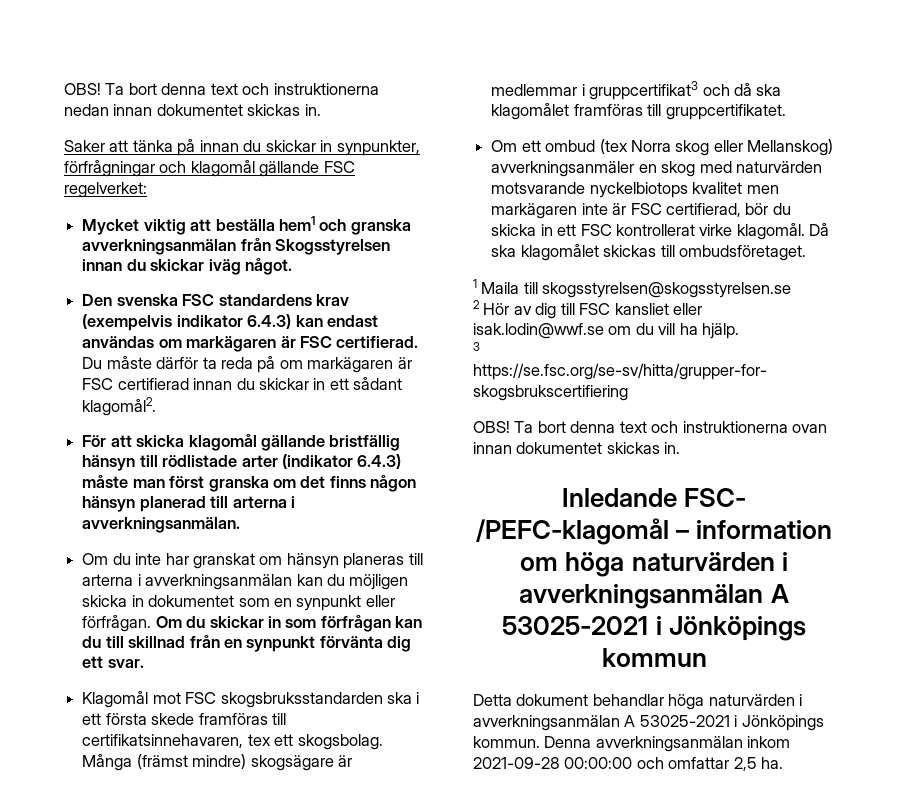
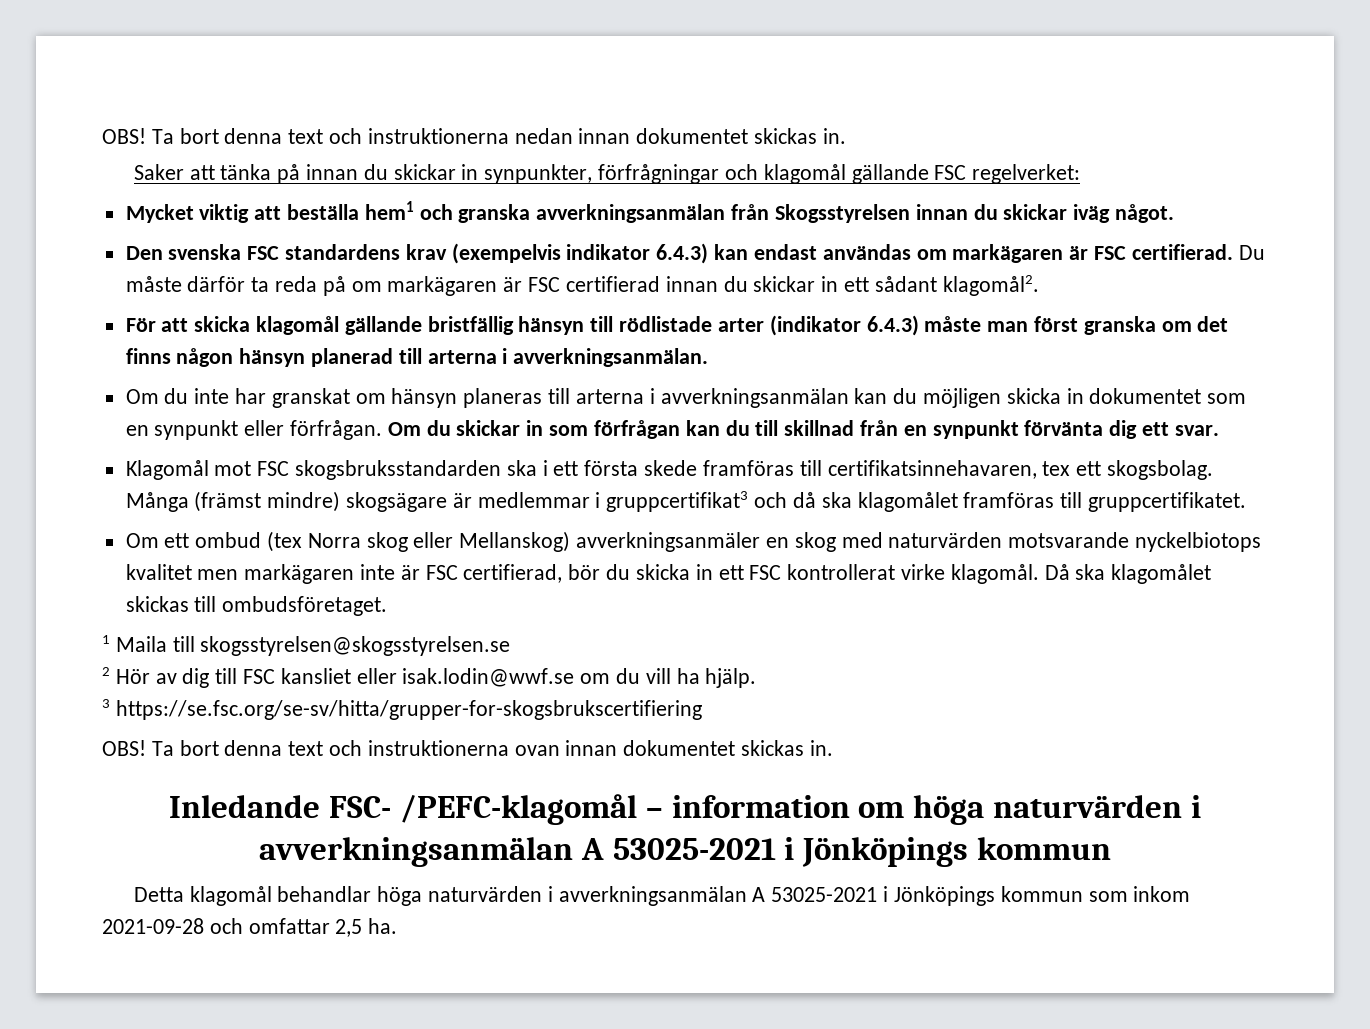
- Detta dokument behandlar höga naturvärden i avverkningsanmälan A 53025-2021 i Jönköpings kommun. Denna avverkningsanmälan inkom 2021-09-28 00:00:00 och omfattar 2,5 ha.
+ Detta klagomål behandlar höga naturvärden i avverkningsanmälan A 53025-2021 i Jönköpings kommun som inkom 2021-09-28 och omfattar 2,5 ha.

